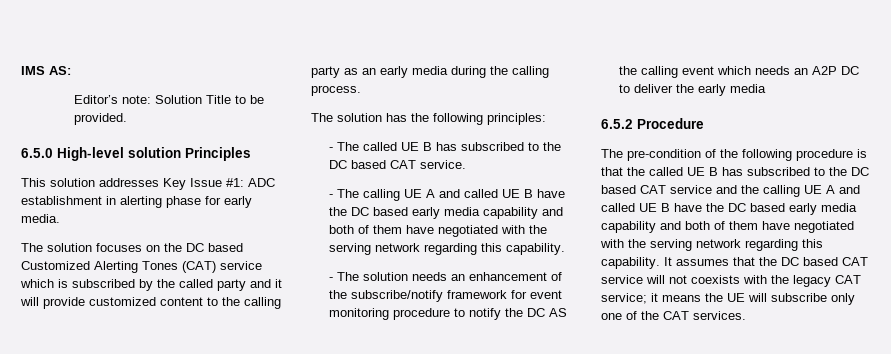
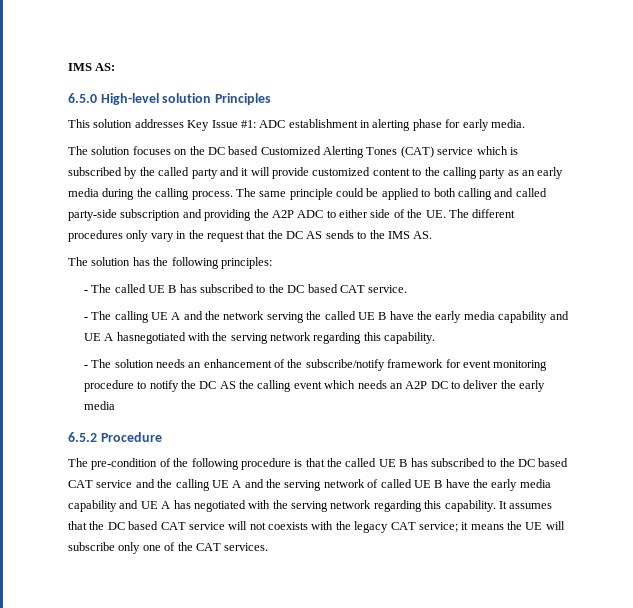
- Editor’s note: Solution Title to be provided.
+ The same principle could be applied to both calling and called party-side subscription and providing the A2P ADC to either side of the UE. The different procedures only vary in the request that the DC AS sends to the IMS AS.
- - The calling UE A and called UE B have the DC based early media capability and both of them have negotiated with the serving network regarding this capability.
+ - The calling UE A and the network serving the called UE B have the early media capability and UE A hasnegotiated with the serving network regarding this capability.
- The pre-condition of the following procedure is that the called UE B has subscribed to the DC based CAT service and the calling UE A and called UE B have the DC based early media capability and both of them have negotiated with the serving network regarding this capability.
+ The pre-condition of the following procedure is that the called UE B has subscribed to the DC based CAT service and the calling UE A and the serving network of called UE B have the early media capability and UE A has negotiated with the serving network regarding this capability.

